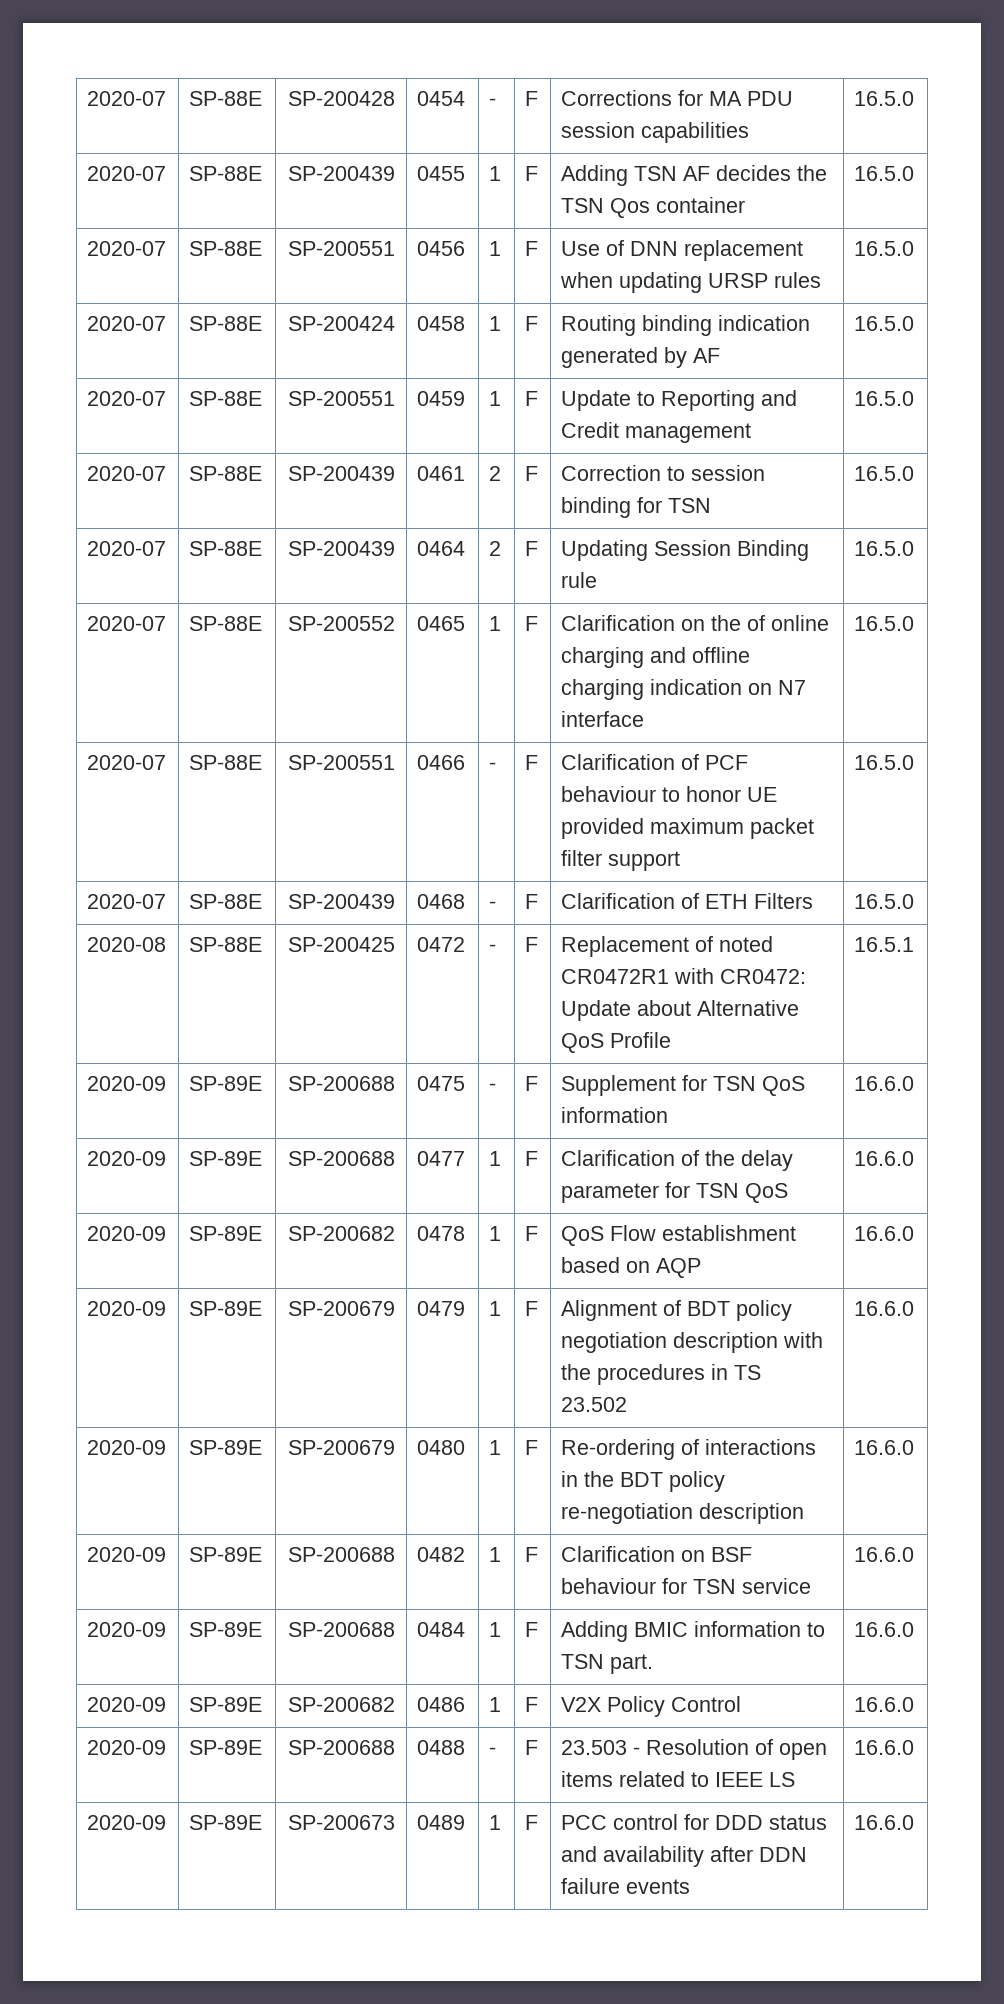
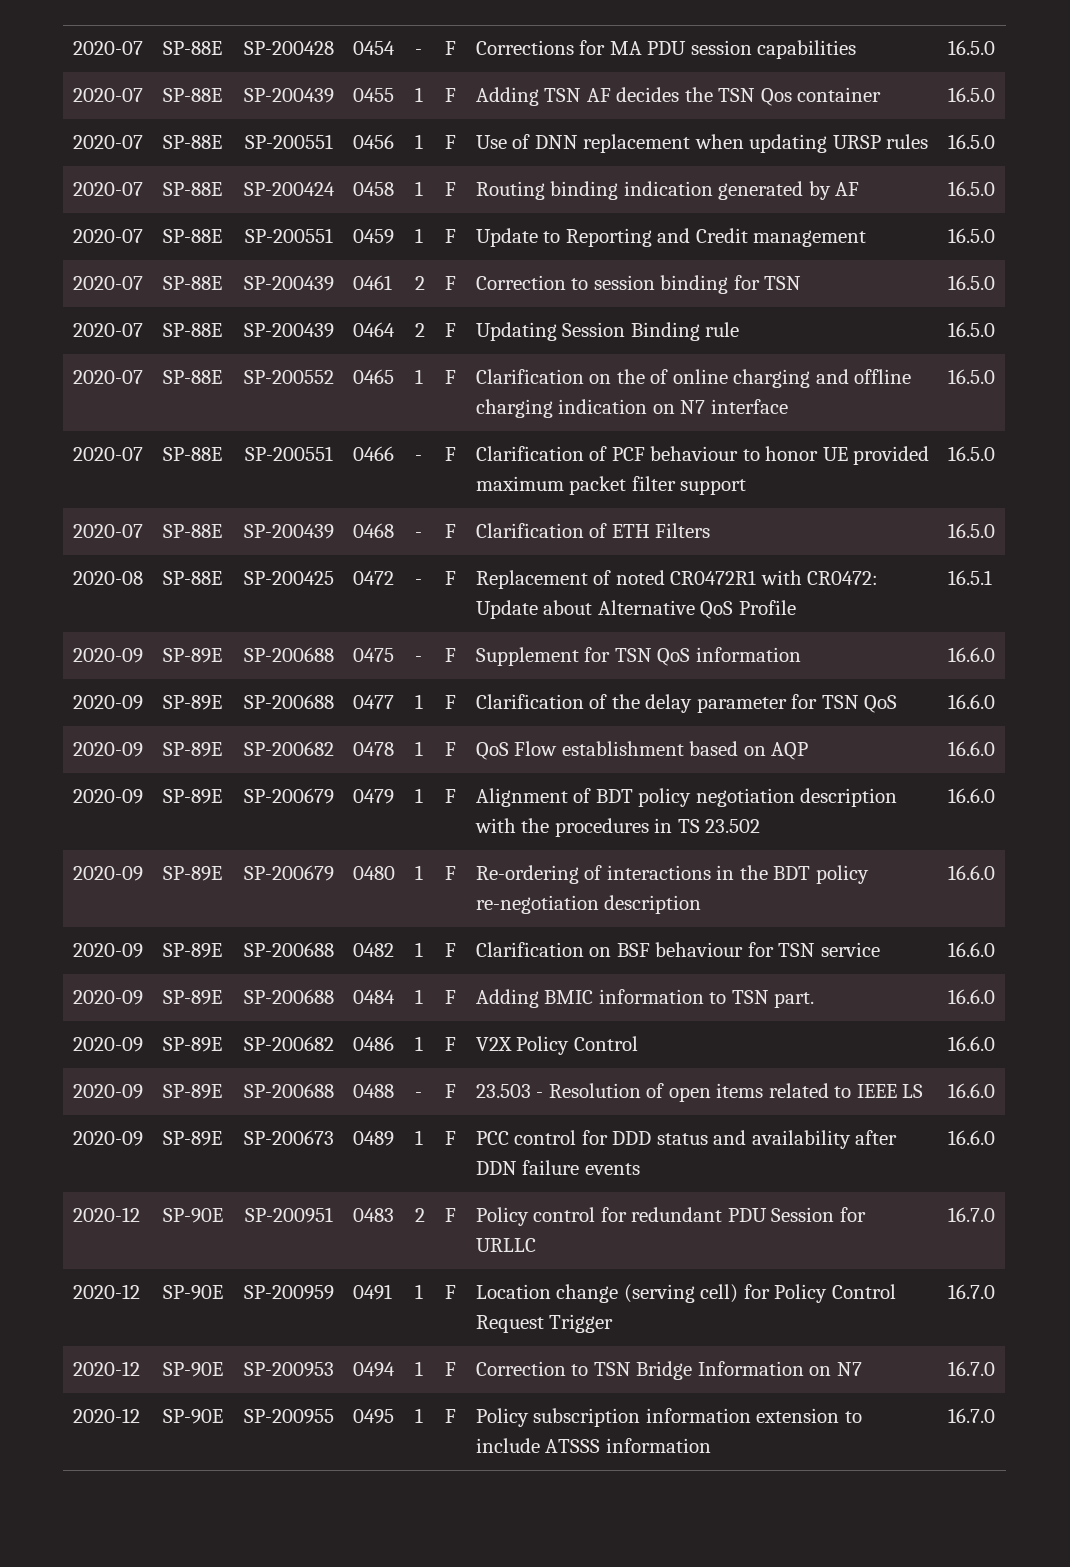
+ 2020-12 | SP-90E | SP-200951 | 0483 | 2 | F | Policy control for redundant PDU Session for URLLC | 16.7.0
+ 2020-12 | SP-90E | SP-200959 | 0491 | 1 | F | Location change (serving cell) for Policy Control Request Trigger | 16.7.0
+ 2020-12 | SP-90E | SP-200953 | 0494 | 1 | F | Correction to TSN Bridge Information on N7 | 16.7.0
+ 2020-12 | SP-90E | SP-200955 | 0495 | 1 | F | Policy subscription information extension to include ATSSS information | 16.7.0

